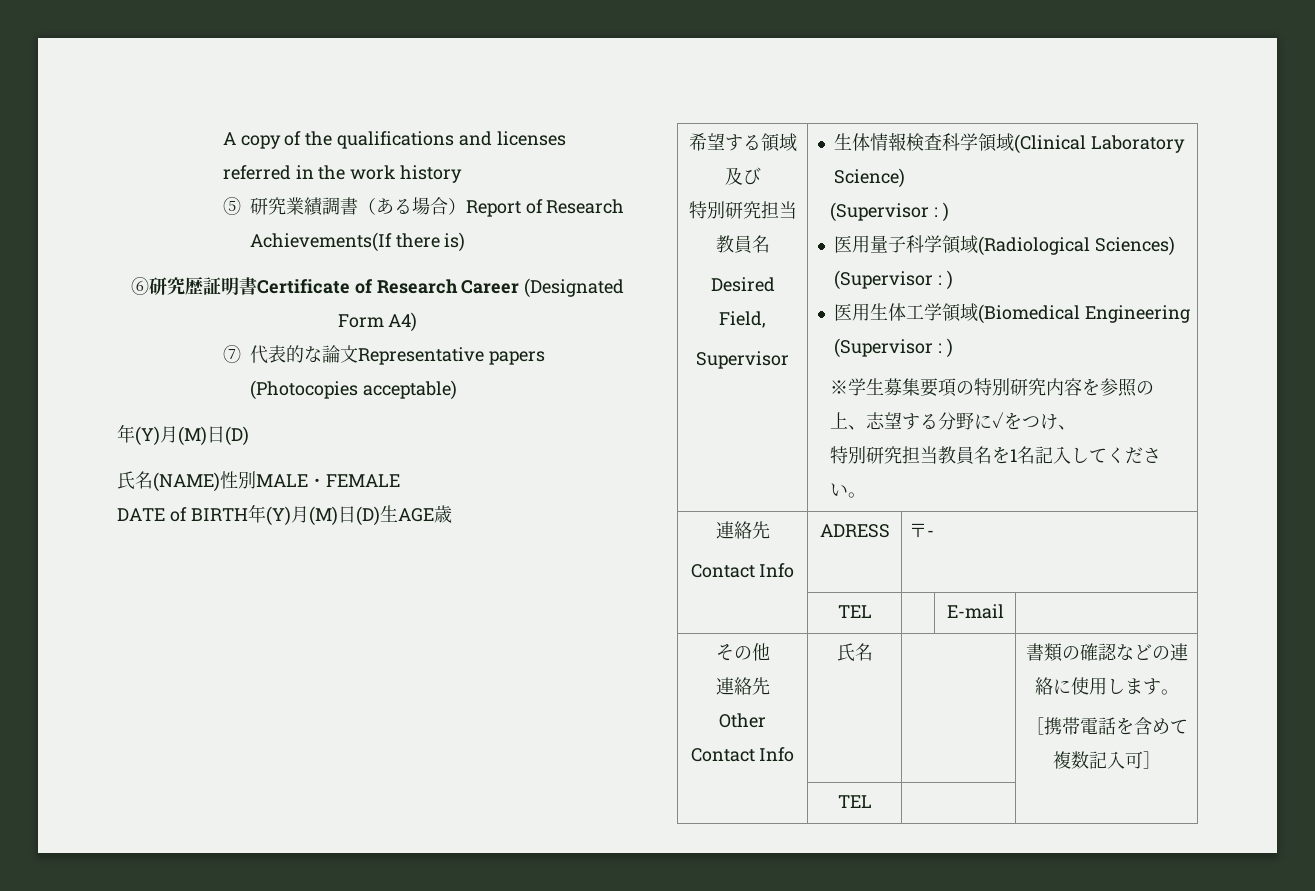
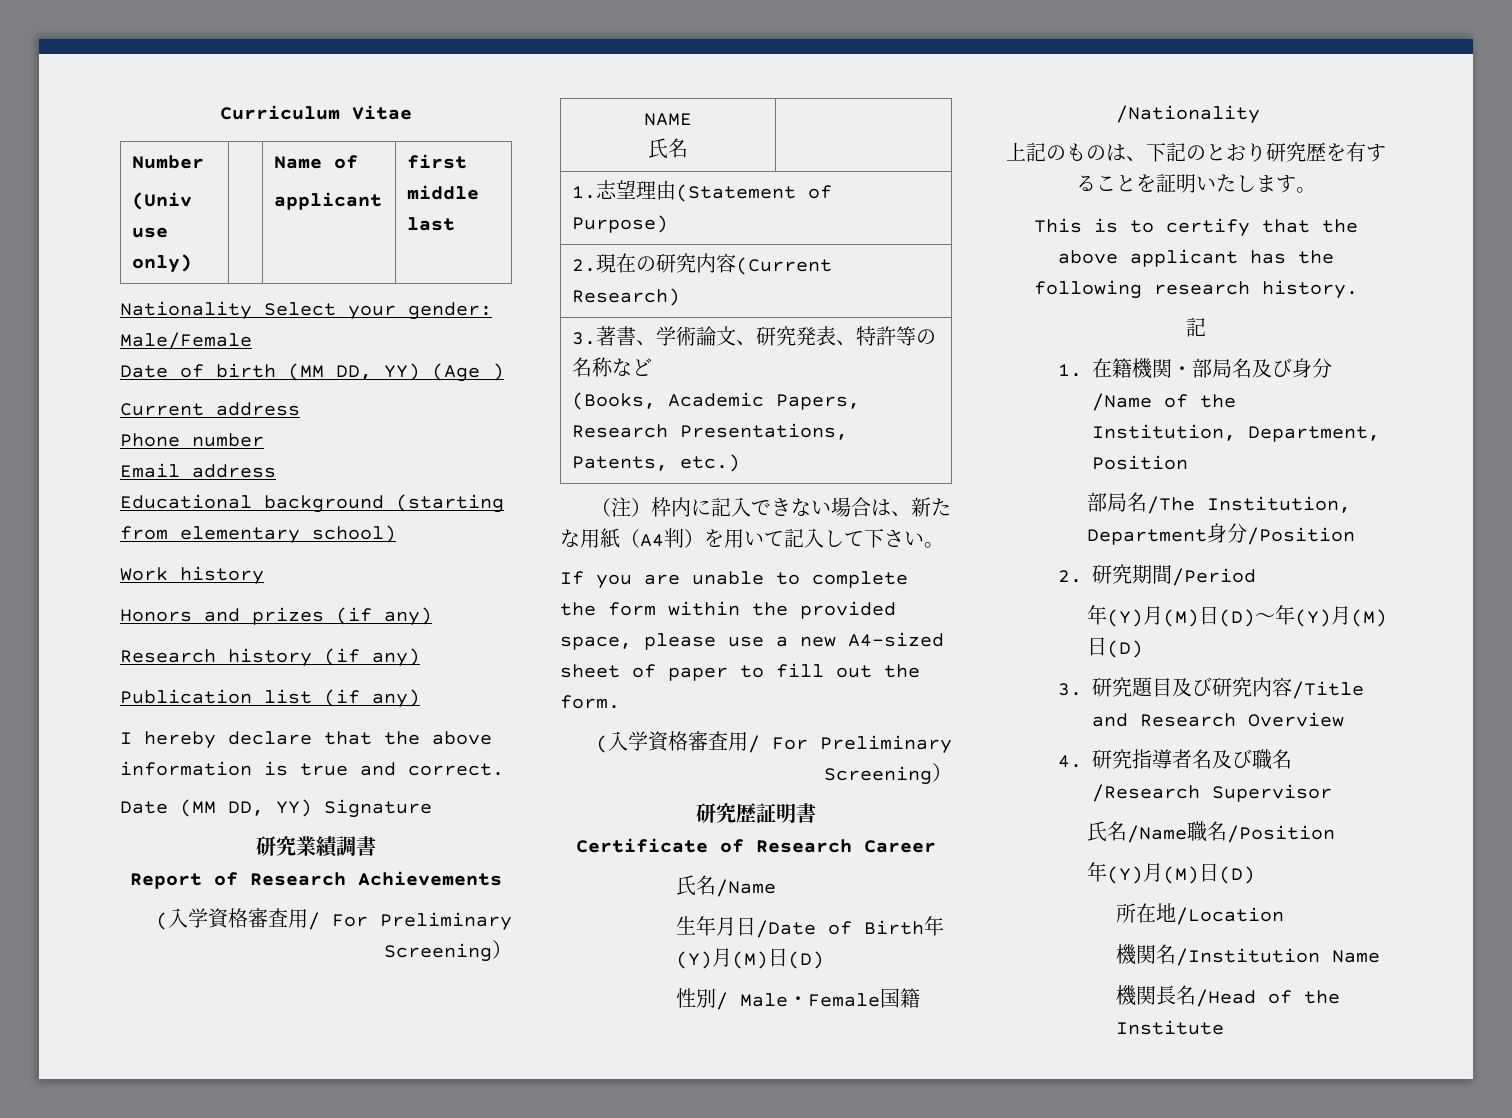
- A copy of the qualifications and licenses referred in the work history
- ⑤研究業績調書（ある場合）Report of Research Achievements(If there is)
- ⑥研究歴証明書Certificate of Research Career (Designated Form A4)
- ⑦代表的な論文Representative papers (Photocopies acceptable)
+ Curriculum Vitae
+ Number
+ (Univ use only) | | Name of
+ applicant | first middle last
+ Nationality Select your gender: Male/Female
+ Date of birth (MM DD, YY) (Age )
+ Current address
+ Phone number
+ Email address
+ Educational background (starting from elementary school)
+ Work history
+ Honors and prizes (if any)
+ Research history (if any)
+ Publication list (if any)
+ I hereby declare that the above information is true and correct.
+ Date (MM DD, YY) Signature
+ 研究業績調書
+ Report of Research Achievements
+ (入学資格審査用/ For Preliminary Screening）
+ NAME
+ 氏名 |
+ 1.志望理由(Statement of Purpose)
+ 2.現在の研究内容(Current Research)
+ 3.著書、学術論文、研究発表、特許等の名称など
+ (Books, Academic Papers, Research Presentations, Patents, etc.)
+ （注）枠内に記入できない場合は、新たな用紙（A4判）を用いて記入して下さい。
+ If you are unable to complete the form within the provided space, please use a new A4-sized sheet of paper to fill out the form.
+ (入学資格審査用/ For Preliminary Screening）
+ 研究歴証明書
+ Certificate of Research Career
+ 氏名/Name
+ 生年月日/Date of Birth年(Y)月(M)日(D)
+ 性別/ Male・Female国籍/Nationality
+ 上記のものは、下記のとおり研究歴を有することを証明いたします。
+ This is to certify that the above applicant has the following research history.
+ 記
+ 1.在籍機関・部局名及び身分/Name of the Institution, Department, Position
+ 部局名/The Institution, Department身分/Position
+ 2.研究期間/Period
+ 年(Y)月(M)日(D)～年(Y)月(M)日(D)
+ 3.研究題目及び研究内容/Title and Research Overview
+ 4.研究指導者名及び職名/Research Supervisor
+ 氏名/Name職名/Position
  年(Y)月(M)日(D)
- 氏名(NAME)性別MALE・FEMALE
- DATE of BIRTH年(Y)月(M)日(D)生AGE歳
- 希望する領域及び
- 特別研究担当教員名
- Desired Field,
- Supervisor | 生体情報検査科学領域(Clinical Laboratory Science)
- (Supervisor : )
- 医用量子科学領域(Radiological Sciences) (Supervisor : )
- 医用生体工学領域(Biomedical Engineering (Supervisor : )
- ※学生募集要項の特別研究内容を参照の上、志望する分野に✓をつけ、
- 特別研究担当教員名を1名記入してください。
- 連絡先
- Contact Info | ADRESS | 〒-
- | TEL | | E-mail |
- その他
- 連絡先
- Other Contact Info | 氏名 | | 書類の確認などの連絡に使用します。
- ［携帯電話を含めて複数記入可］
- | TEL | |
+ 所在地/Location
+ 機関名/Institution Name
+ 機関長名/Head of the Institute

